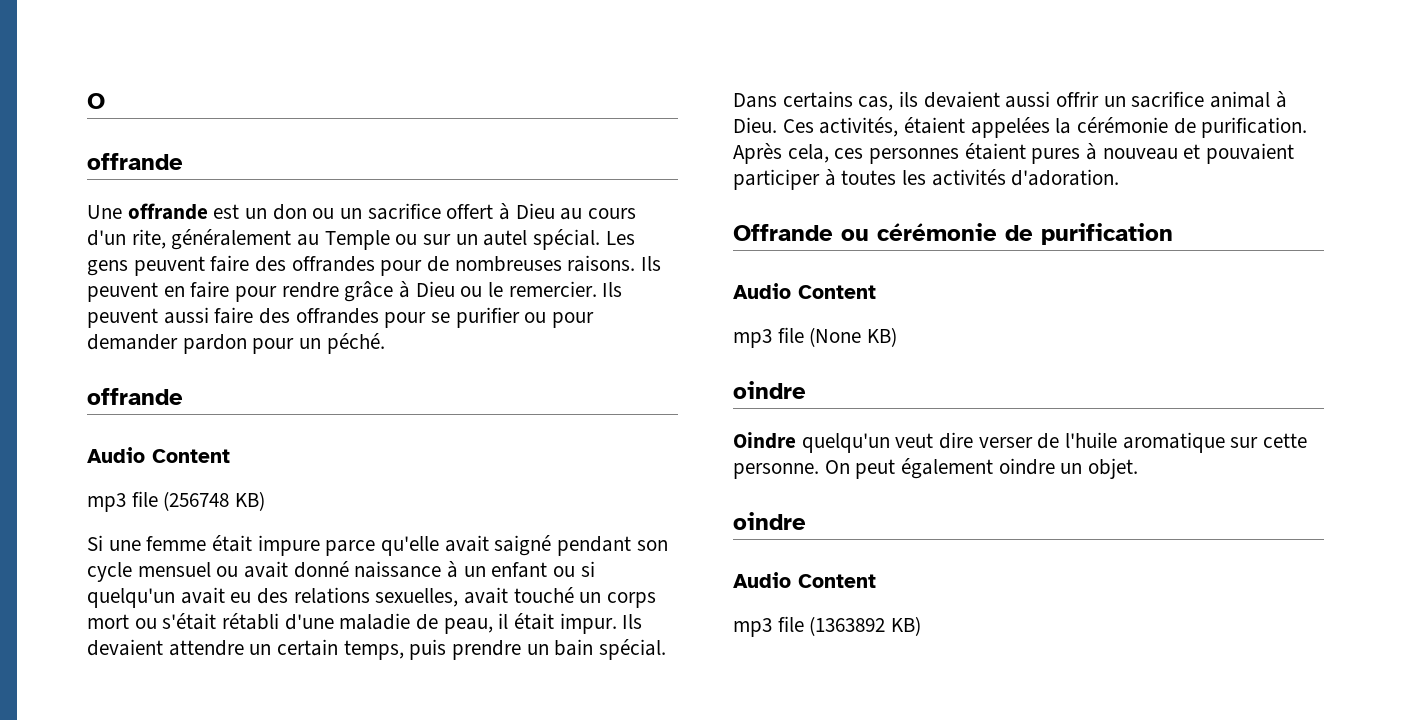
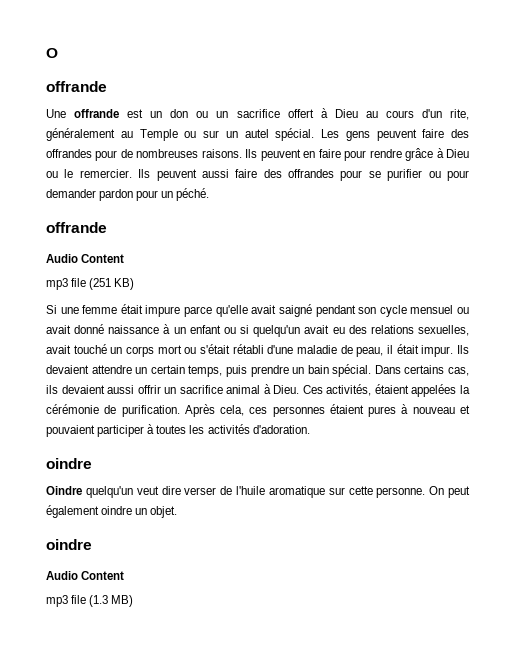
- mp3 file (256748 KB)
+ mp3 file (251 KB)
- Offrande ou cérémonie de purification
- Audio Content
- mp3 file (None KB)
- mp3 file (1363892 KB)
+ mp3 file (1.3 MB)

